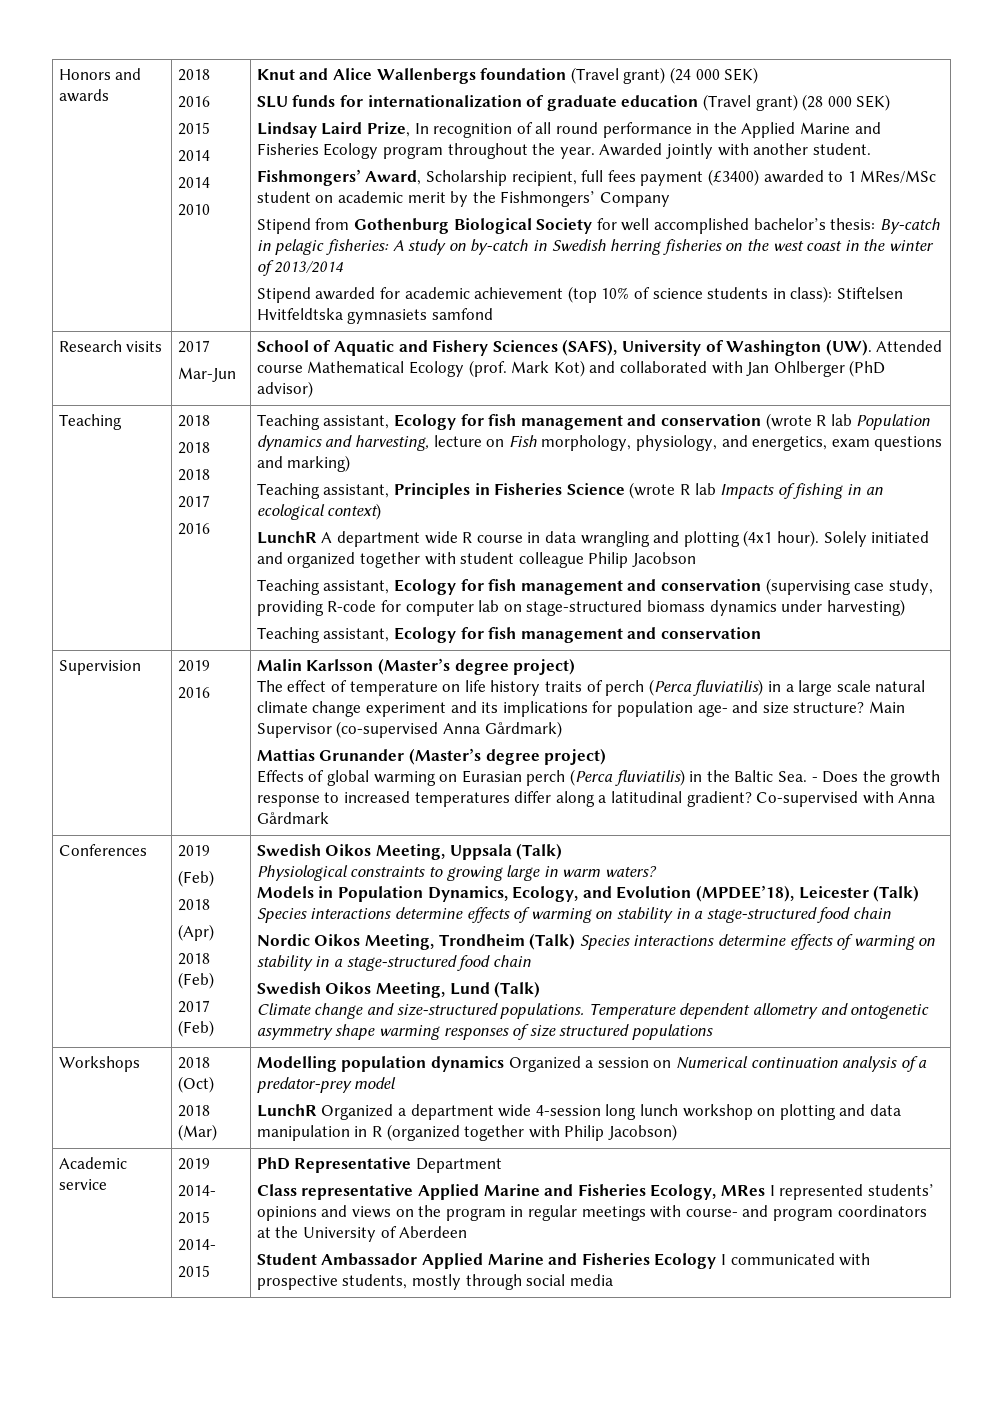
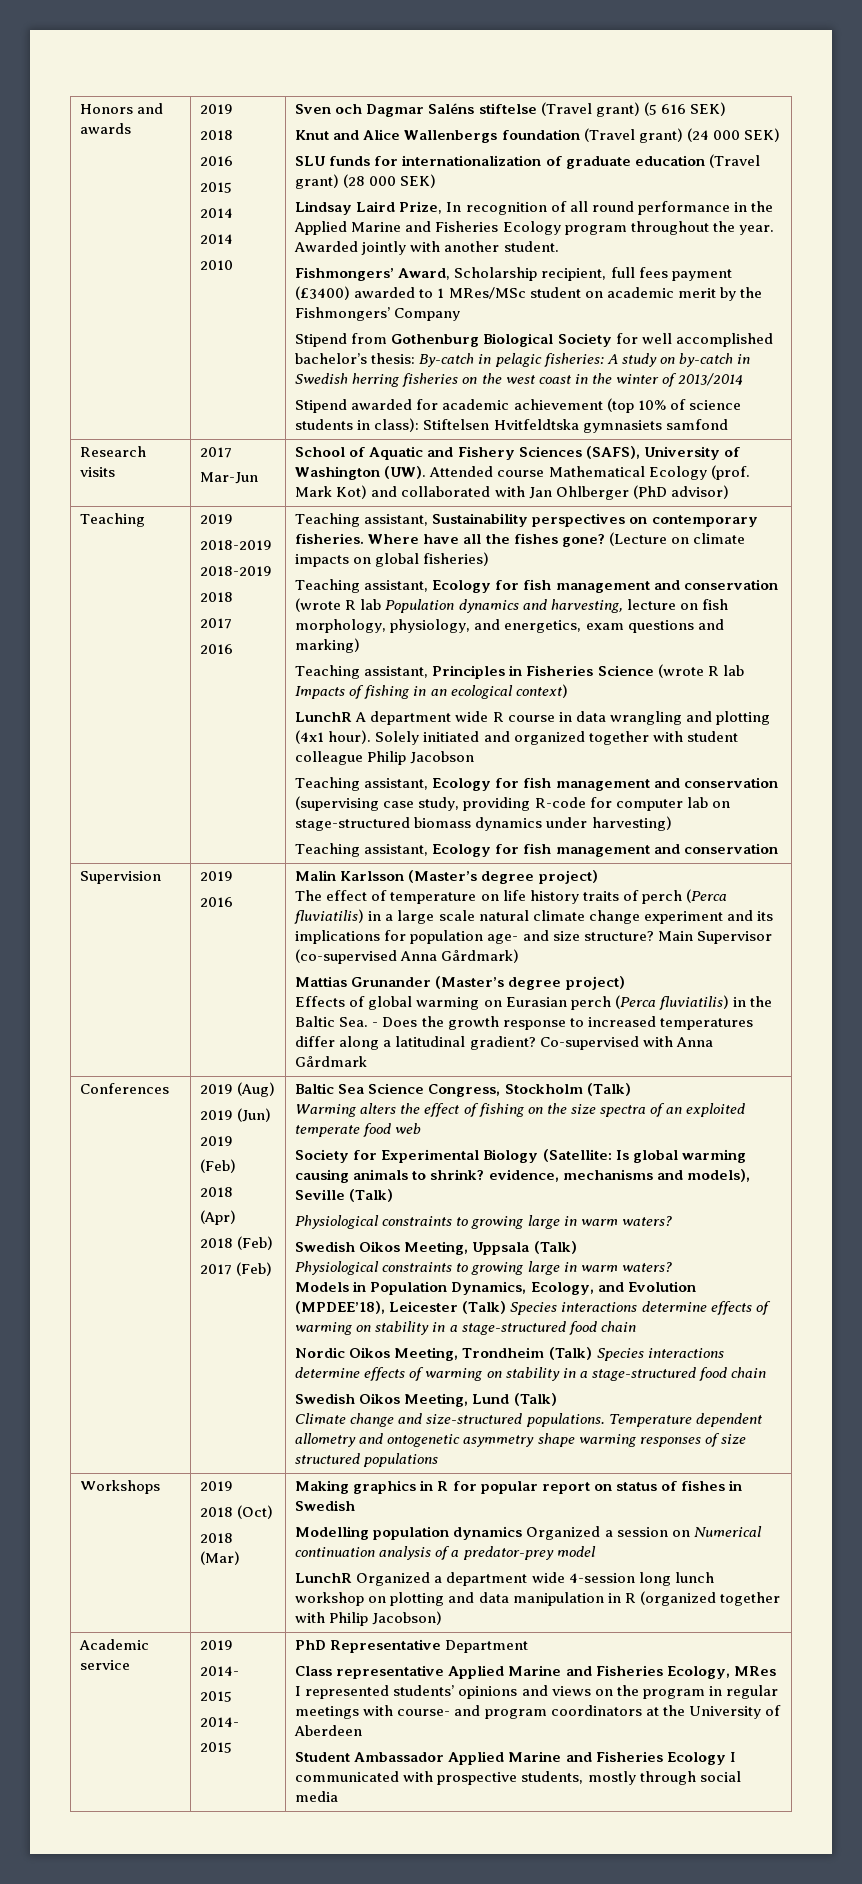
- Honors and awards
+ Honors and awards | 2019
+ Sven och Dagmar Saléns stiftelse (Travel grant) (5 616 SEK)
- Teaching | 2018
- 2018
+ Teaching | 2019
+ 2018-2019
+ 2018-2019
- Teaching assistant, Ecology for fish management and conservation (wrote R lab Population dynamics and harvesting, lecture on Fish morphology, physiology, and energetics, exam questions and marking)
+ Teaching assistant, Sustainability perspectives on contemporary fisheries. Where have all the fishes gone? (Lecture on climate impacts on global fisheries)
+ Teaching assistant, Ecology for fish management and conservation (wrote R lab Population dynamics and harvesting, lecture on fish morphology, physiology, and energetics, exam questions and marking)
- Conferences | 2019
+ Conferences | 2019 (Aug)
+ 2019 (Jun)
+ 2019
+ Baltic Sea Science Congress, Stockholm (Talk)
+ Warming alters the effect of fishing on the size spectra of an exploited temperate food web
+ Society for Experimental Biology (Satellite: Is global warming causing animals to shrink? evidence, mechanisms and models), Seville (Talk)
+ Physiological constraints to growing large in warm waters?
- Workshops
+ Workshops | 2019
+ Making graphics in R for popular report on status of fishes in Swedish

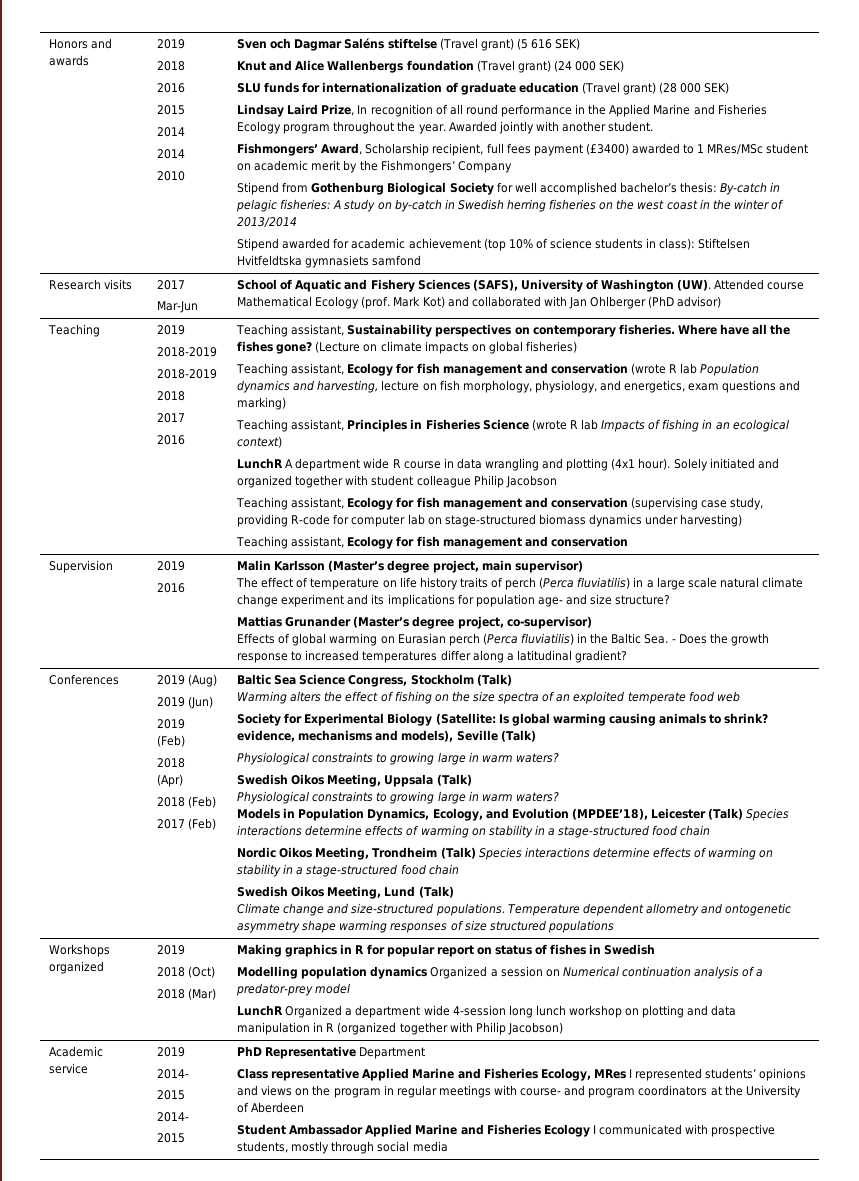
- Malin Karlsson (Master’s degree project)
+ Malin Karlsson (Master’s degree project, main supervisor)
- Main Supervisor (co-supervised Anna Gårdmark)
- Mattias Grunander (Master’s degree project)
+ Mattias Grunander (Master’s degree project, co-supervisor)
- Co-supervised with Anna Gårdmark
- Workshops
+ Workshops organized

